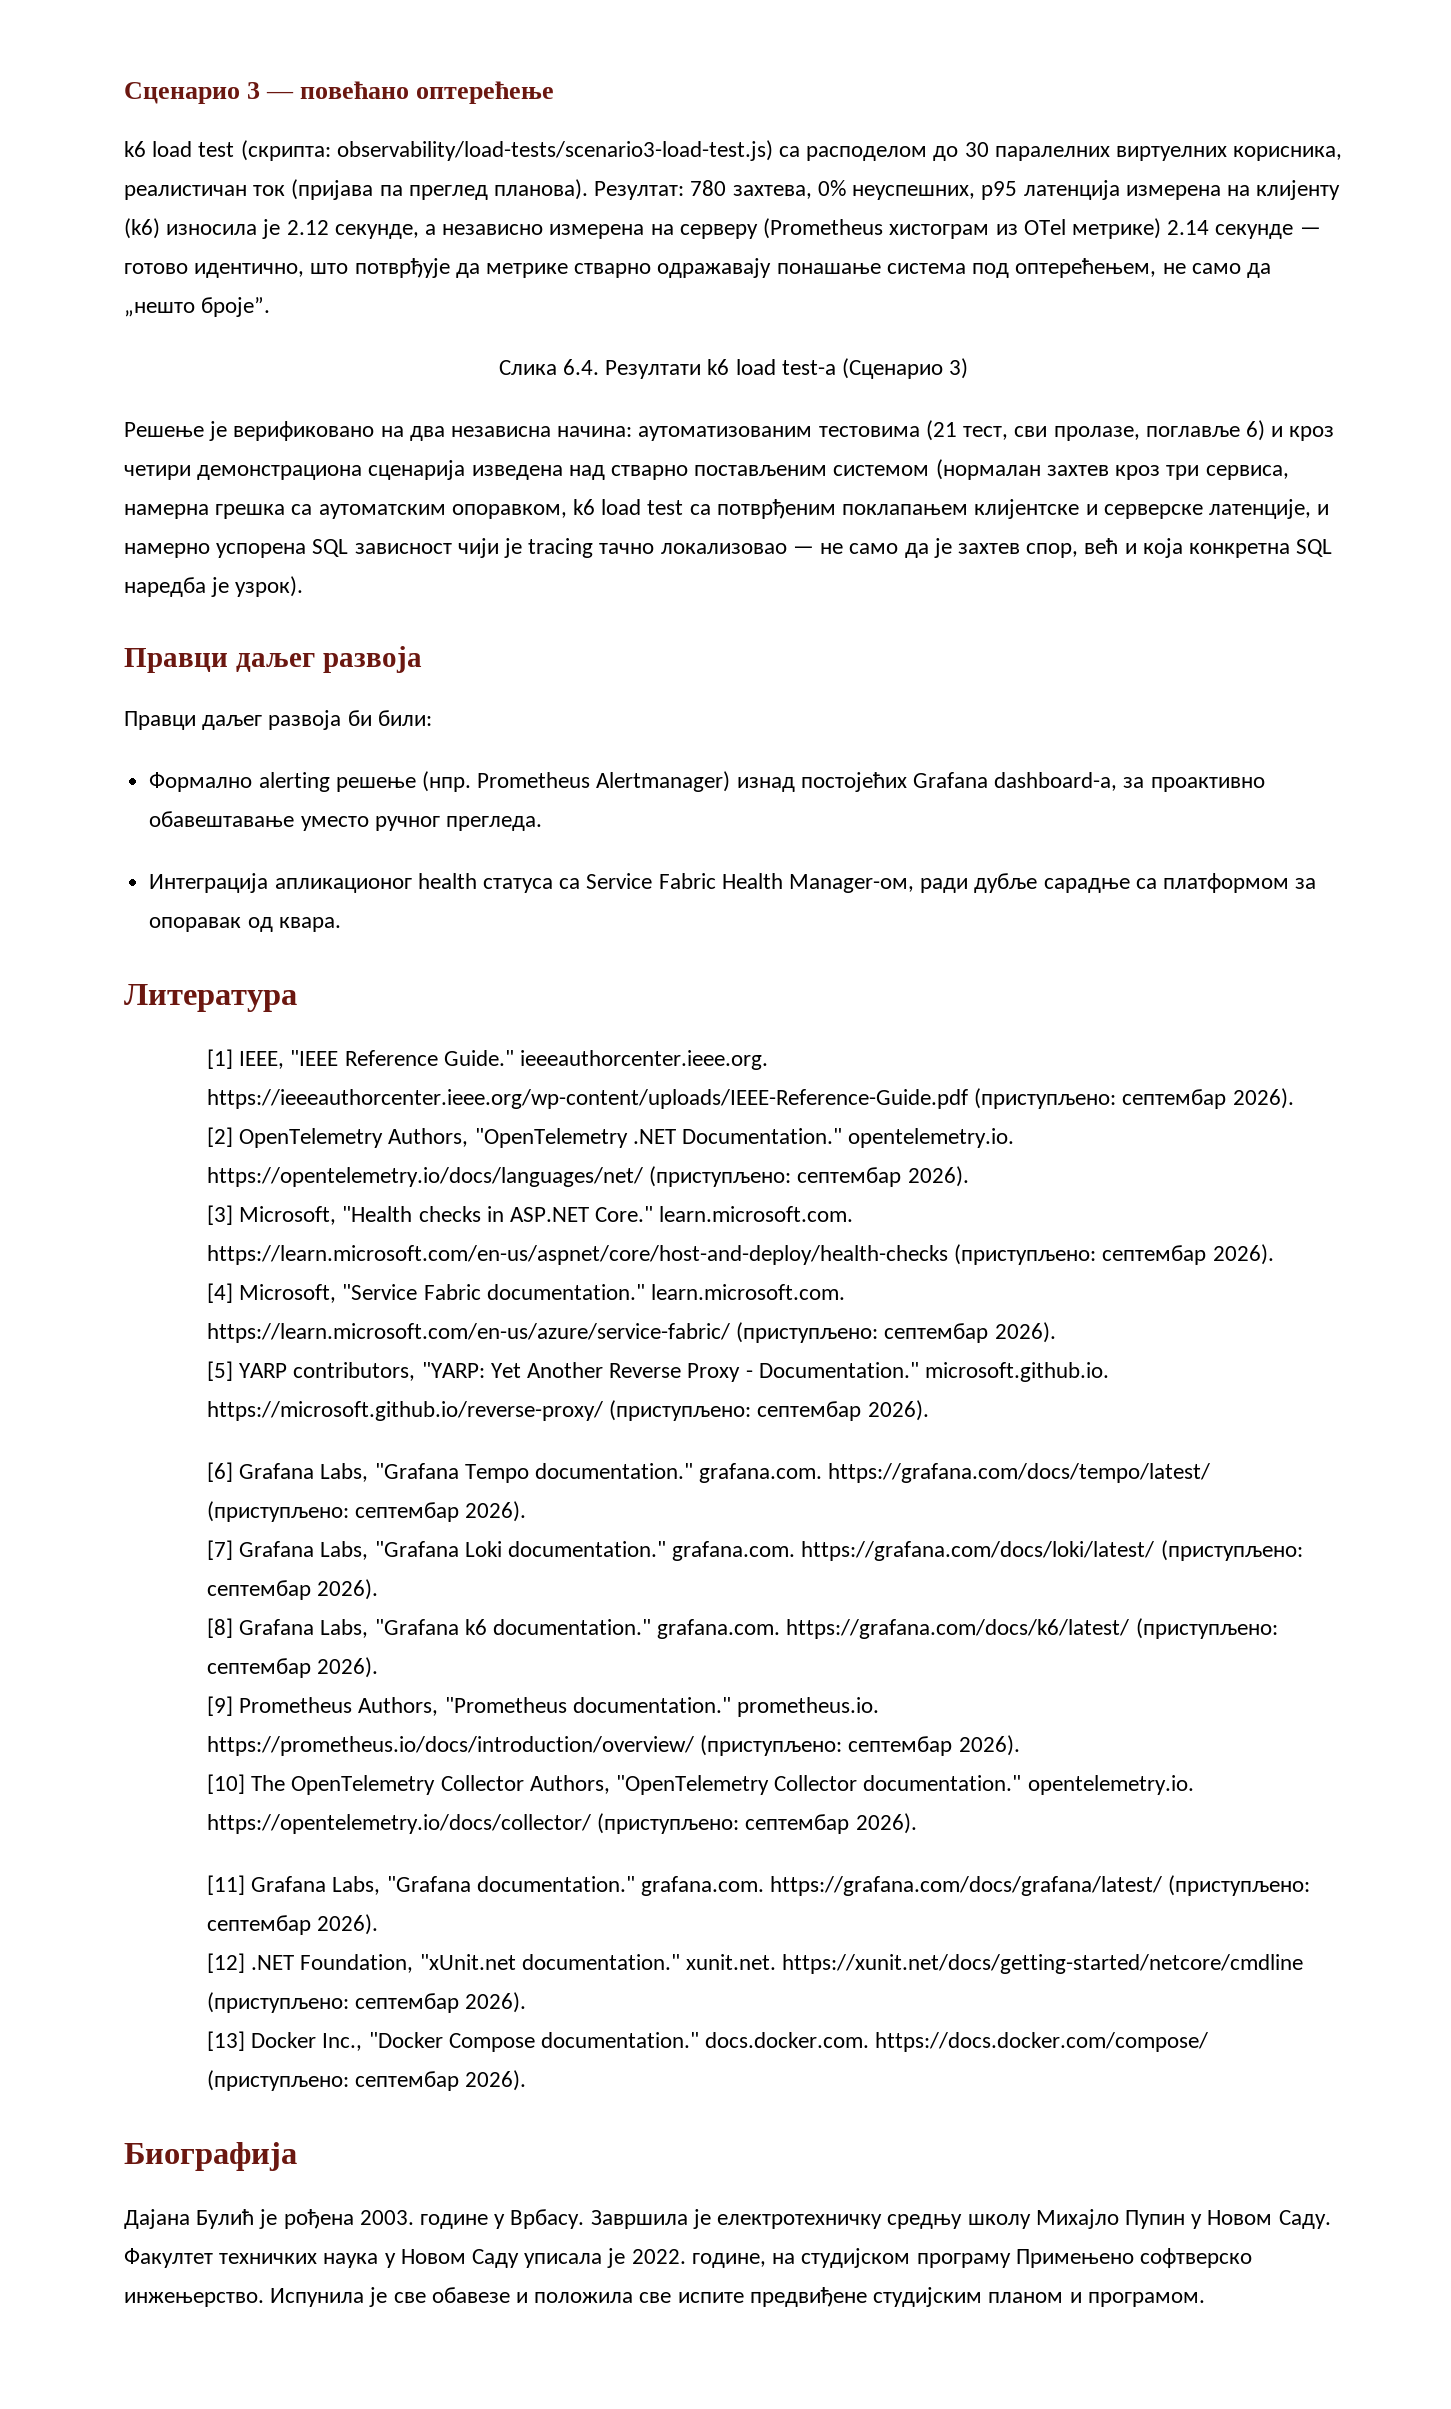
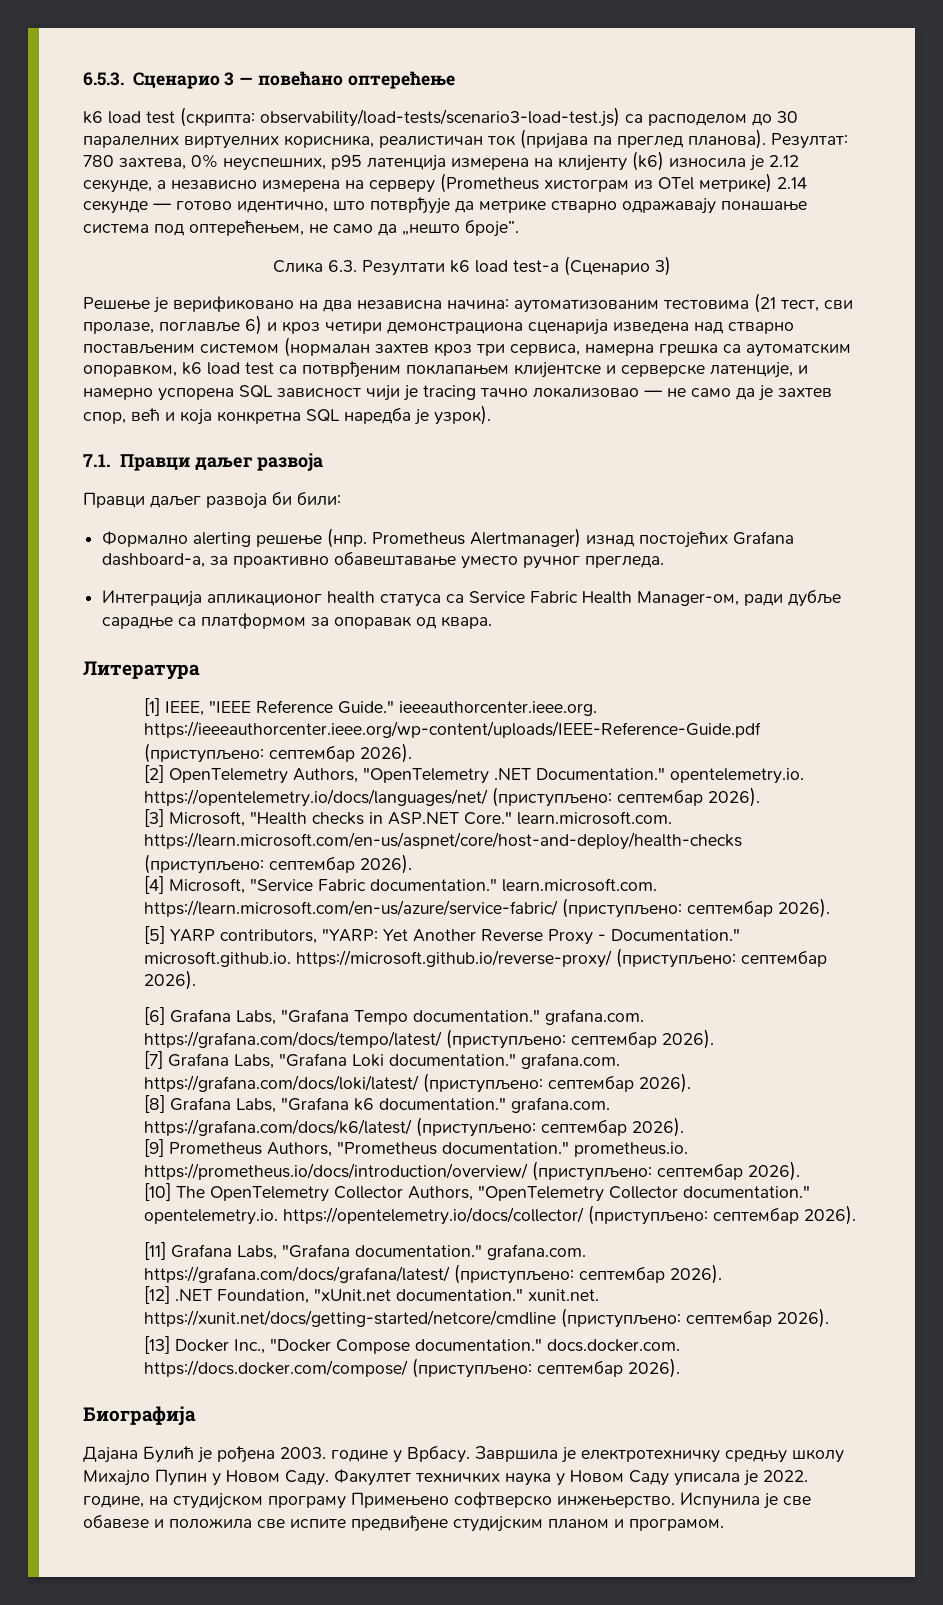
- Сценарио 3 — повећано оптерећење
+ 6.5.3. Сценарио 3 — повећано оптерећење
- Слика 6.4. Резултати k6 load test-а (Сценарио 3)
+ Слика 6.3. Резултати k6 load test-а (Сценарио 3)
  аутоматизованим тестовима (21 тест, сви пролазе, поглавље 6) и кроз четири демонстрациона сценарија изведена над стварно постављеним системом (нормалан захтев кроз три сервиса, намерна грешка са аутоматским опоравком, k6 load test са потврђеним поклапањем клијентске и серверске латенције, и намерно успорена SQL зависност чији је tracing тачно локализовао — не само да је захтев спор, већ и која конкретна SQL наредба је узрок).
- Правци даљег развоја
+ 7.1. Правци даљег развоја

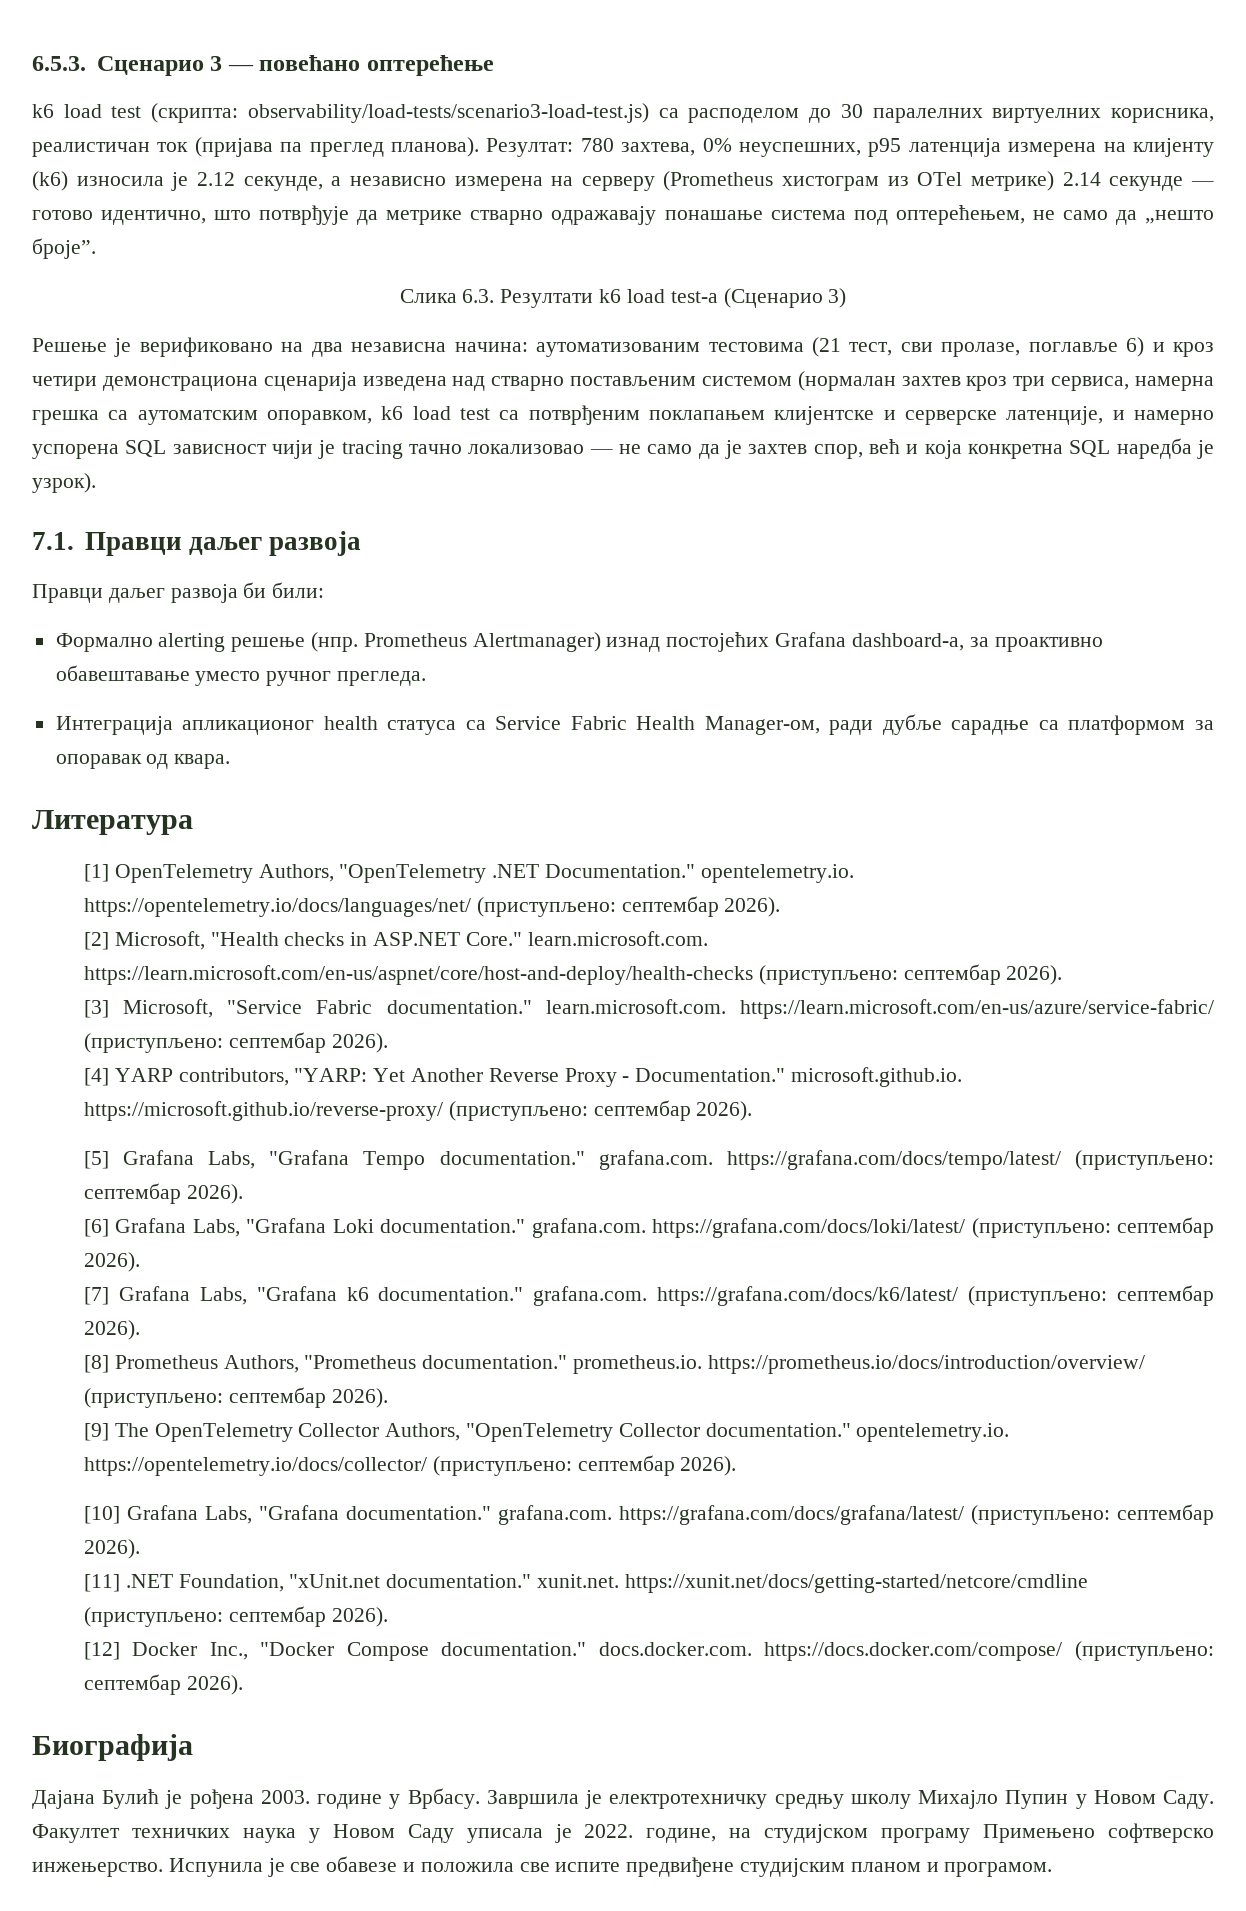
- [1] IEEE, "IEEE Reference Guide." ieeeauthorcenter.ieee.org. https://ieeeauthorcenter.ieee.org/wp-content/uploads/IEEE-Reference-Guide.pdf (приступљено: септембар 2026).
- [2] OpenTelemetry Authors, "OpenTelemetry .NET Documentation." opentelemetry.io. https://opentelemetry.io/docs/languages/net/ (приступљено: септембар 2026).
+ [1] OpenTelemetry Authors, "OpenTelemetry .NET Documentation." opentelemetry.io. https://opentelemetry.io/docs/languages/net/ (приступљено: септембар 2026).
- [3] Microsoft, "Health checks in ASP.NET Core." learn.microsoft.com. https://learn.microsoft.com/en-us/aspnet/core/host-and-deploy/health-checks (приступљено: септембар 2026).
+ [2] Microsoft, "Health checks in ASP.NET Core." learn.microsoft.com. https://learn.microsoft.com/en-us/aspnet/core/host-and-deploy/health-checks (приступљено: септембар 2026).
- [4] Microsoft, "Service Fabric documentation." learn.microsoft.com. https://learn.microsoft.com/en-us/azure/service-fabric/ (приступљено: септембар 2026).
+ [3] Microsoft, "Service Fabric documentation." learn.microsoft.com. https://learn.microsoft.com/en-us/azure/service-fabric/ (приступљено: септембар 2026).
- [5] YARP contributors, "YARP: Yet Another Reverse Proxy - Documentation." microsoft.github.io. https://microsoft.github.io/reverse-proxy/ (приступљено: септембар 2026).
+ [4] YARP contributors, "YARP: Yet Another Reverse Proxy - Documentation." microsoft.github.io. https://microsoft.github.io/reverse-proxy/ (приступљено: септембар 2026).
- [6] Grafana Labs, "Grafana Tempo documentation." grafana.com. https://grafana.com/docs/tempo/latest/ (приступљено: септембар 2026).
+ [5] Grafana Labs, "Grafana Tempo documentation." grafana.com. https://grafana.com/docs/tempo/latest/ (приступљено: септембар 2026).
- [7] Grafana Labs, "Grafana Loki documentation." grafana.com. https://grafana.com/docs/loki/latest/ (приступљено: септембар 2026).
+ [6] Grafana Labs, "Grafana Loki documentation." grafana.com. https://grafana.com/docs/loki/latest/ (приступљено: септембар 2026).
- [8] Grafana Labs, "Grafana k6 documentation." grafana.com. https://grafana.com/docs/k6/latest/ (приступљено: септембар 2026).
+ [7] Grafana Labs, "Grafana k6 documentation." grafana.com. https://grafana.com/docs/k6/latest/ (приступљено: септембар 2026).
- [9] Prometheus Authors, "Prometheus documentation." prometheus.io. https://prometheus.io/docs/introduction/overview/ (приступљено: септембар 2026).
+ [8] Prometheus Authors, "Prometheus documentation." prometheus.io. https://prometheus.io/docs/introduction/overview/ (приступљено: септембар 2026).
- [10] The OpenTelemetry Collector Authors, "OpenTelemetry Collector documentation." opentelemetry.io. https://opentelemetry.io/docs/collector/ (приступљено: септембар 2026).
+ [9] The OpenTelemetry Collector Authors, "OpenTelemetry Collector documentation." opentelemetry.io. https://opentelemetry.io/docs/collector/ (приступљено: септембар 2026).
- [11] Grafana Labs, "Grafana documentation." grafana.com. https://grafana.com/docs/grafana/latest/ (приступљено: септембар 2026).
+ [10] Grafana Labs, "Grafana documentation." grafana.com. https://grafana.com/docs/grafana/latest/ (приступљено: септембар 2026).
- [12] .NET Foundation, "xUnit.net documentation." xunit.net. https://xunit.net/docs/getting-started/netcore/cmdline (приступљено: септембар 2026).
+ [11] .NET Foundation, "xUnit.net documentation." xunit.net. https://xunit.net/docs/getting-started/netcore/cmdline (приступљено: септембар 2026).
- [13] Docker Inc., "Docker Compose documentation." docs.docker.com. https://docs.docker.com/compose/ (приступљено: септембар 2026).
+ [12] Docker Inc., "Docker Compose documentation." docs.docker.com. https://docs.docker.com/compose/ (приступљено: септембар 2026).

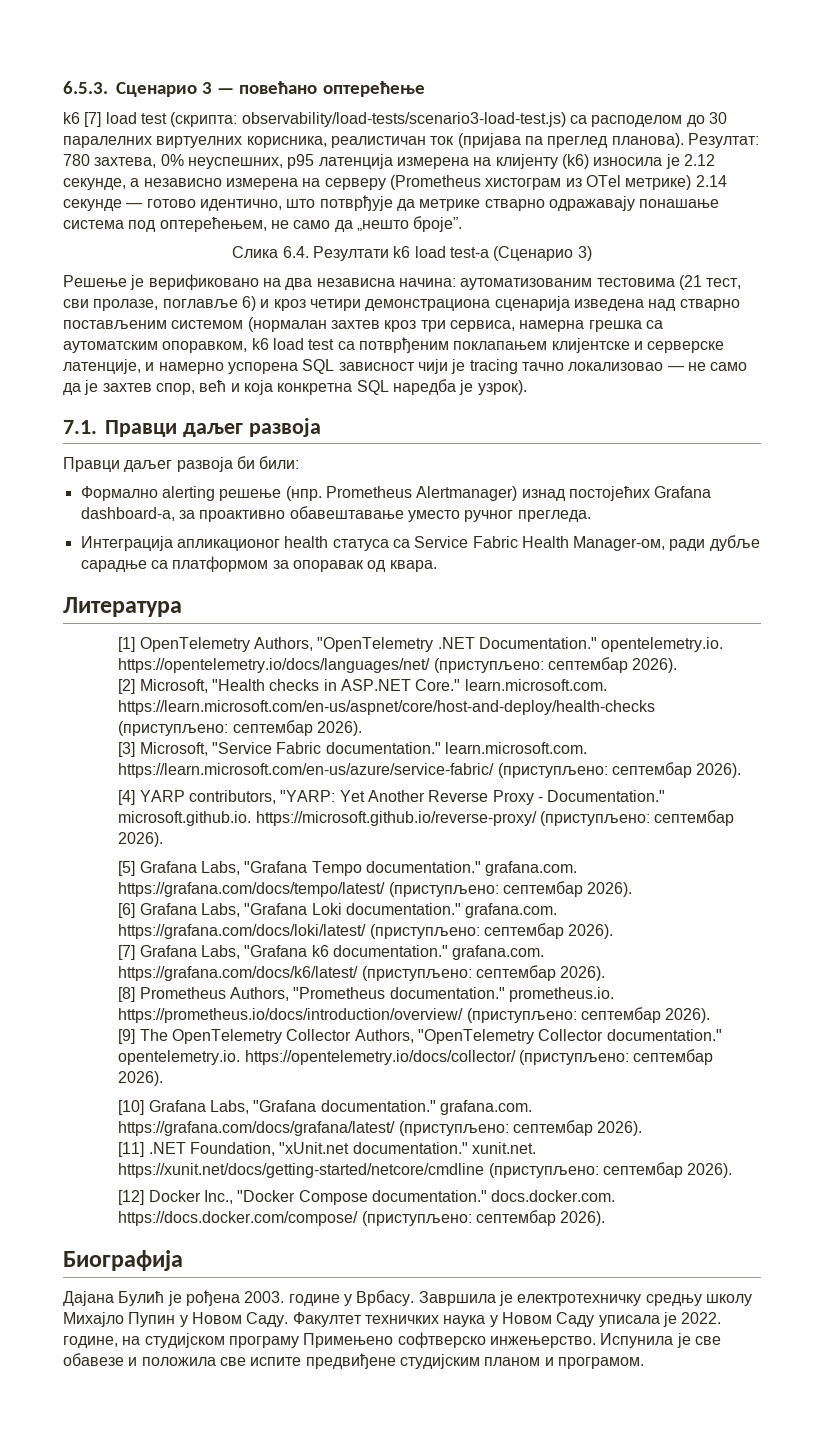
- k6 load test (скрипта: observability/load-tests/scenario3-load-test.js) са расподелом до 30 паралелних виртуелних корисника, реалистичан ток (пријава па преглед планова).
+ k6 [7] load test (скрипта: observability/load-tests/scenario3-load-test.js) са расподелом до 30 паралелних виртуелних корисника, реалистичан ток (пријава па преглед планова).
- Слика 6.3. Резултати k6 load test-а (Сценарио 3)
+ Слика 6.4. Резултати k6 load test-а (Сценарио 3)

